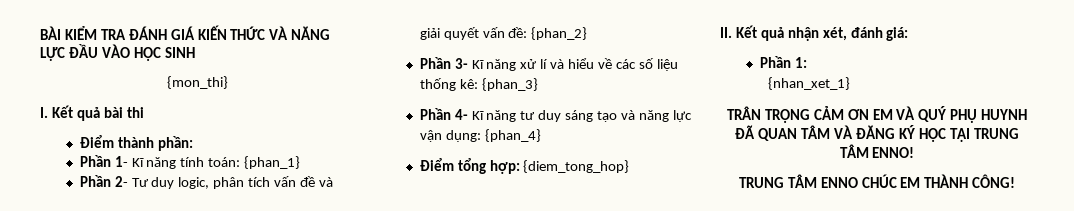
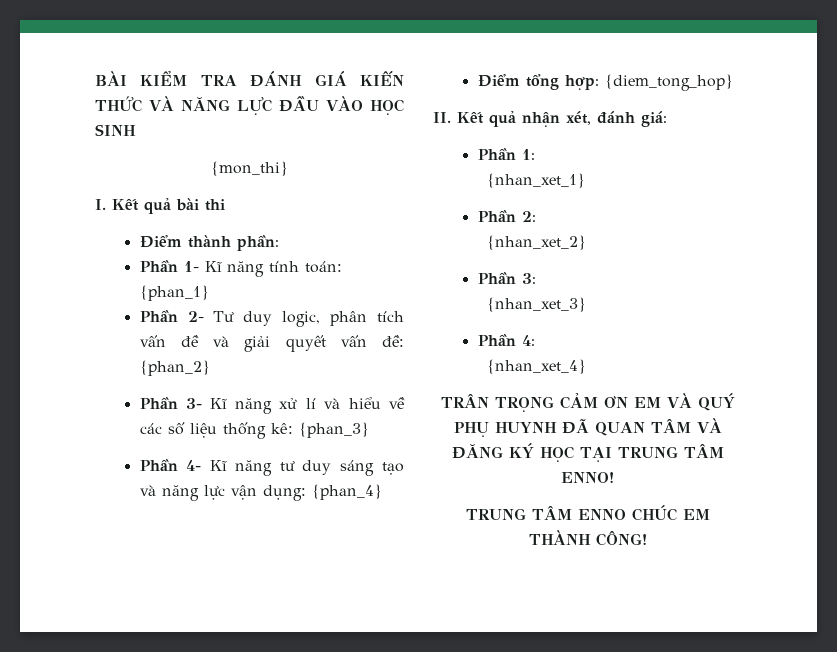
+ Phần 2:
+ {nhan_xet_2}
+ Phần 3:
+ {nhan_xet_3}
+ Phần 4:
+ {nhan_xet_4}

